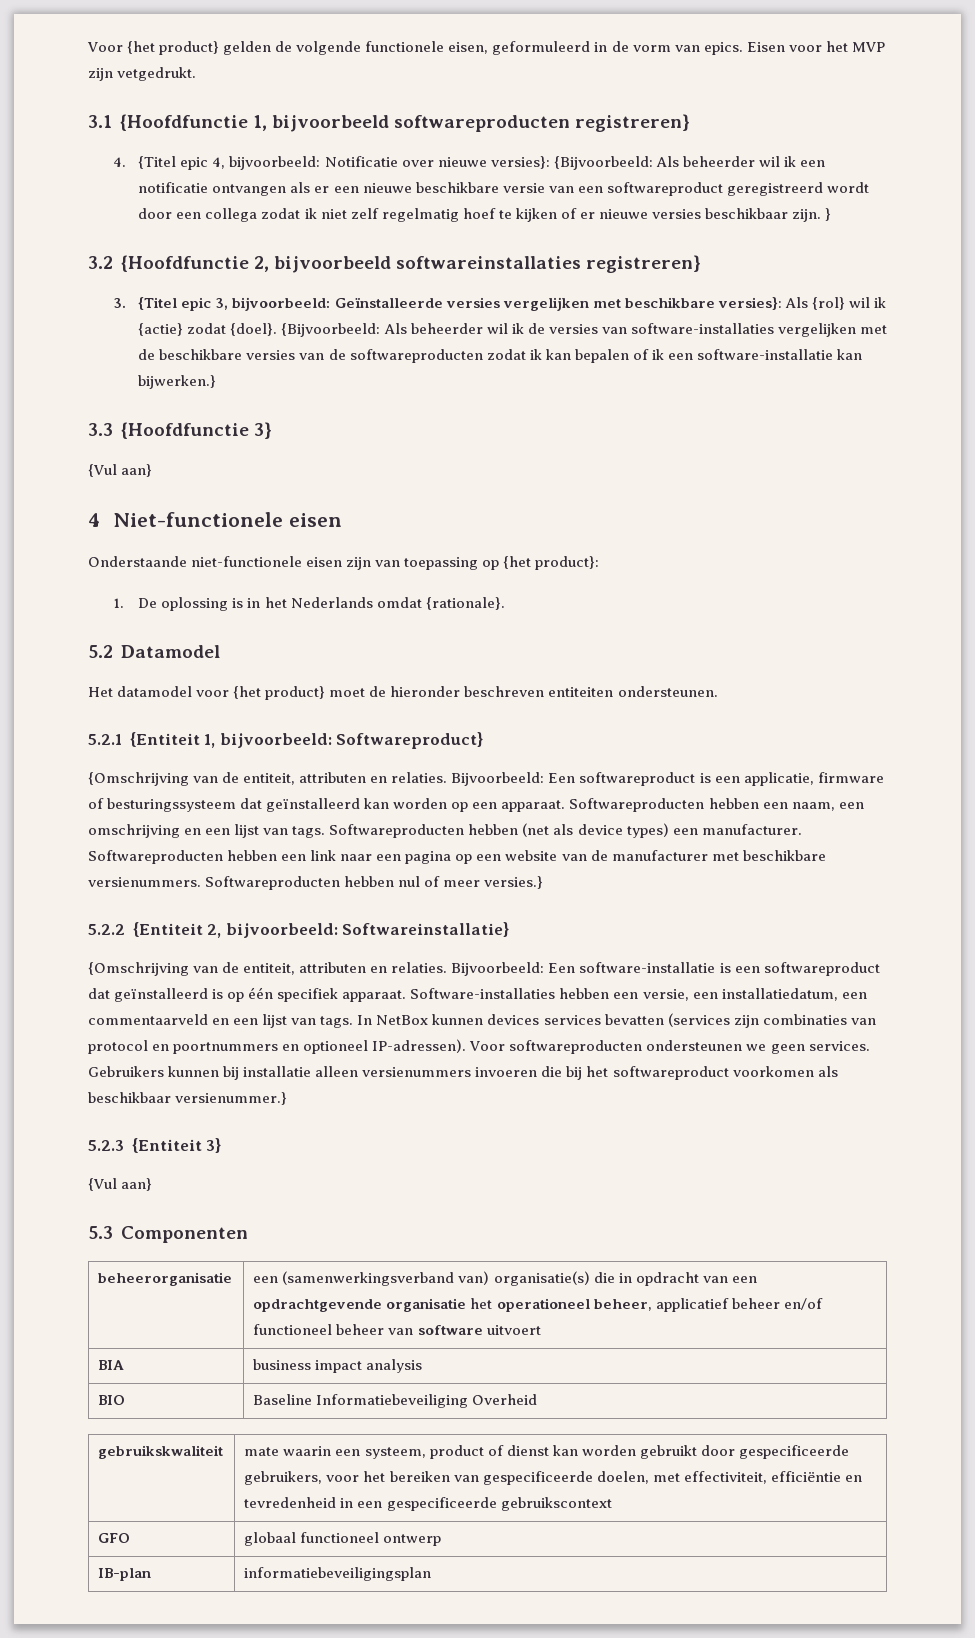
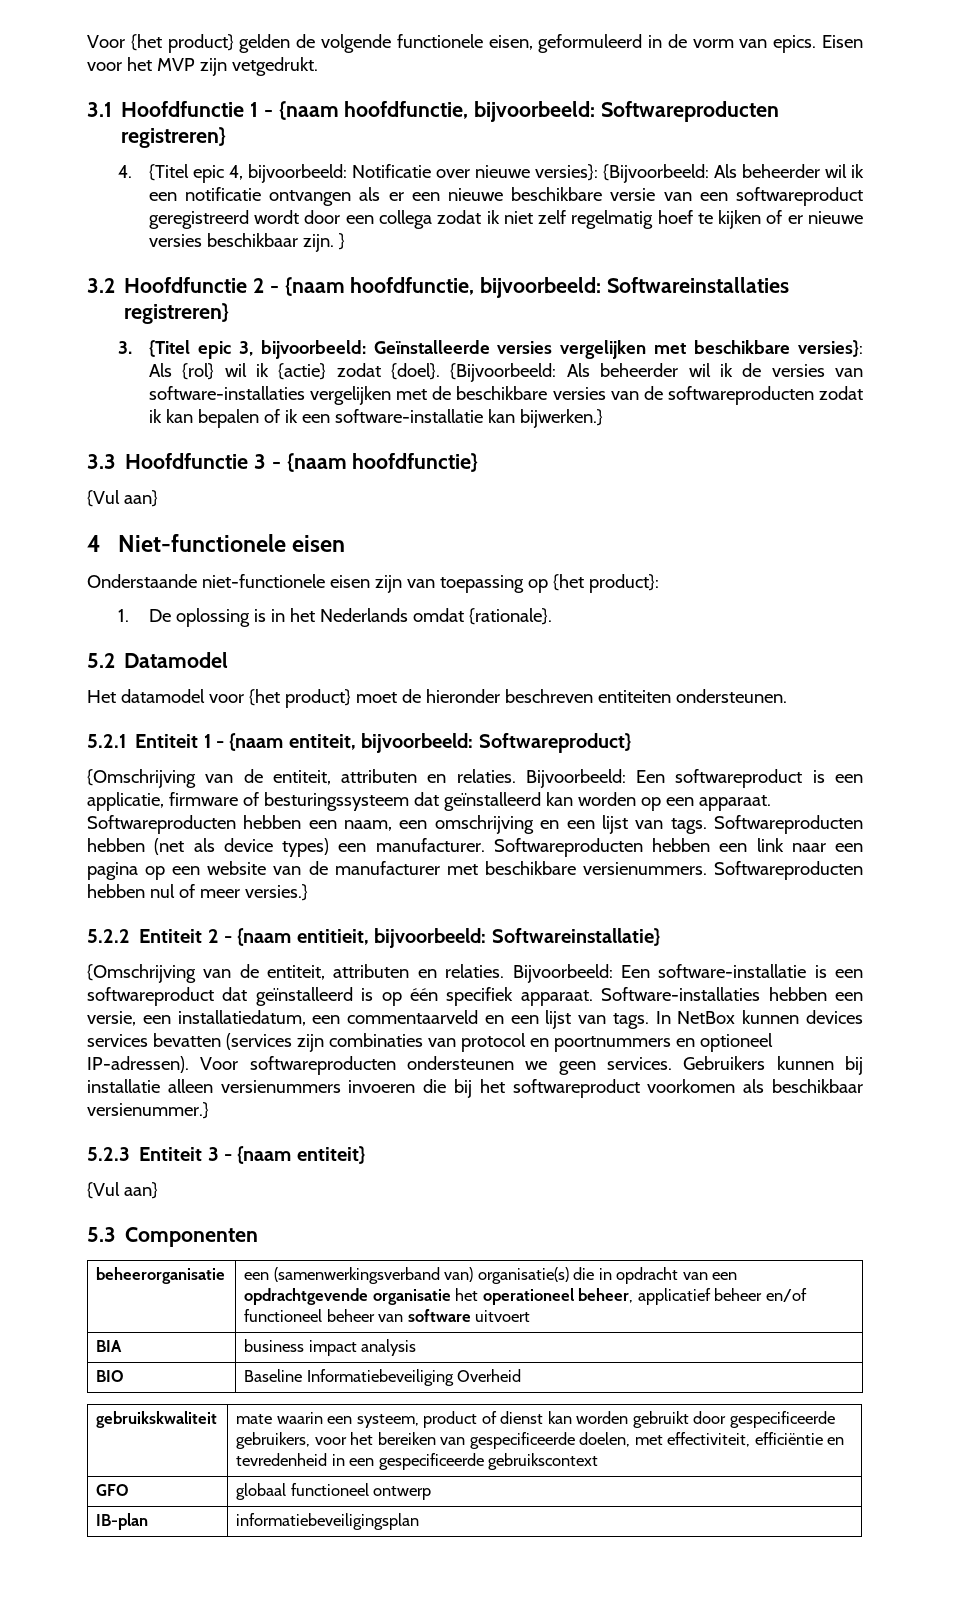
- 3.1 {Hoofdfunctie 1, bijvoorbeeld softwareproducten registreren}
+ 3.1 Hoofdfunctie 1 - {naam hoofdfunctie, bijvoorbeeld: Softwareproducten registreren}
- 3.2 {Hoofdfunctie 2, bijvoorbeeld softwareinstallaties registreren}
+ 3.2 Hoofdfunctie 2 - {naam hoofdfunctie, bijvoorbeeld: Softwareinstallaties registreren}
- 3.3 {Hoofdfunctie 3}
+ 3.3 Hoofdfunctie 3 - {naam hoofdfunctie}
- 5.2.1 {Entiteit 1, bijvoorbeeld: Softwareproduct}
+ 5.2.1 Entiteit 1 - {naam entiteit, bijvoorbeeld: Softwareproduct}
- 5.2.2 {Entiteit 2, bijvoorbeeld: Softwareinstallatie}
+ 5.2.2 Entiteit 2 - {naam entitieit, bijvoorbeeld: Softwareinstallatie}
- 5.2.3 {Entiteit 3}
+ 5.2.3 Entiteit 3 - {naam entiteit}

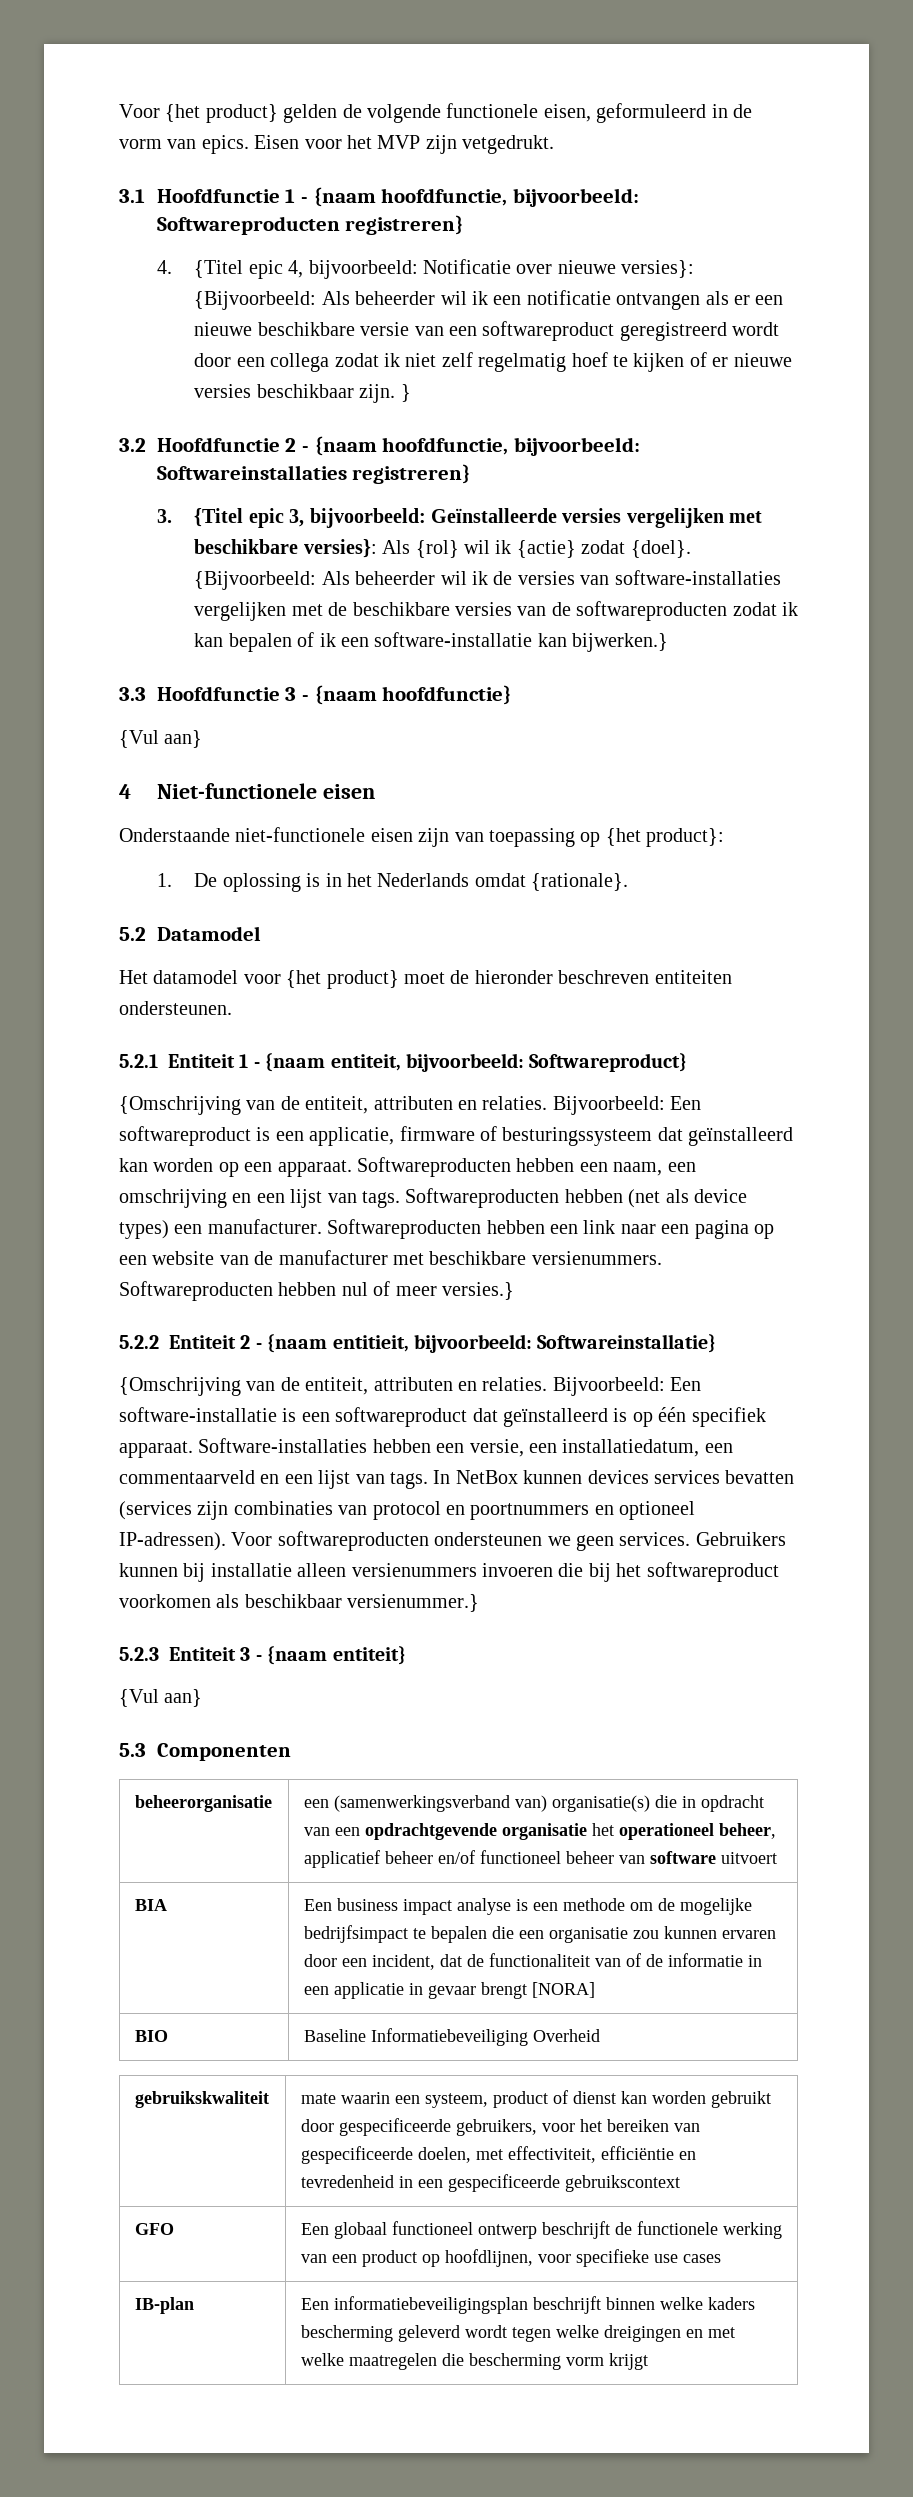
- BIA | business impact analysis
+ BIA | Een business impact analyse is een methode om de mogelijke bedrijfsimpact te bepalen die een organisatie zou kunnen ervaren door een incident, dat de functionaliteit van of de informatie in een applicatie in gevaar brengt [NORA]
- GFO | globaal functioneel ontwerp
- IB-plan | informatiebeveiligingsplan
+ GFO | Een globaal functioneel ontwerp beschrijft de functionele werking van een product op hoofdlijnen, voor specifieke use cases
+ IB-plan | Een informatiebeveiligingsplan beschrijft binnen welke kaders bescherming geleverd wordt tegen welke dreigingen en met welke maatregelen die bescherming vorm krijgt

